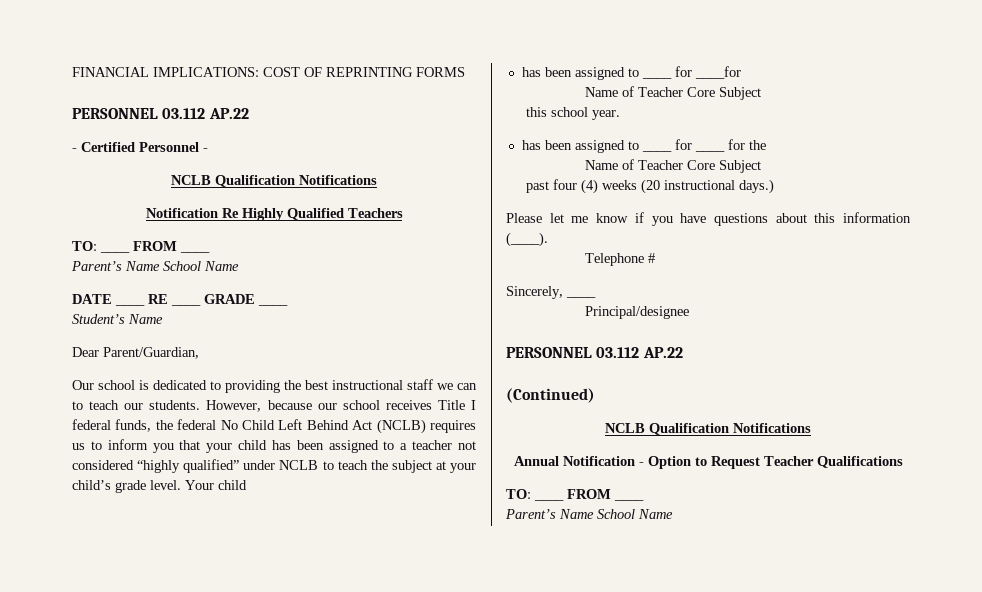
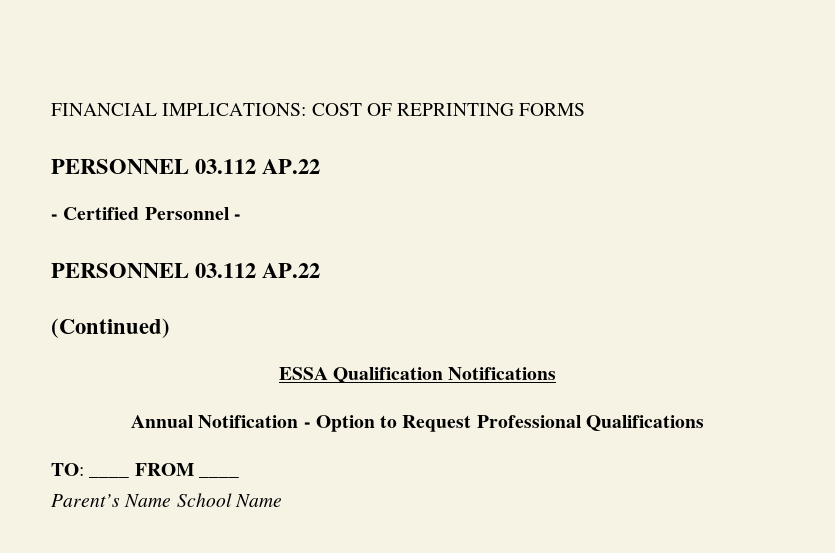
  - Certified Personnel -
- NCLB Qualification Notifications
- Notification Re Highly Qualified Teachers
- TO: ____ FROM ____
- Parent’s Name School Name
- DATE ____ RE ____ GRADE ____
- Student’s Name
- Dear Parent/Guardian,
- Our school is dedicated to providing the best instructional staff we can to teach our students. However, because our school receives Title I federal funds, the federal No Child Left Behind Act (NCLB) requires us to inform you that your child has been assigned to a teacher not considered “highly qualified” under NCLB to teach the subject at your child’s grade level. Your child
- has been assigned to ____ for ____for
- Name of Teacher Core Subject
- this school year.
- has been assigned to ____ for ____ for the
- Name of Teacher Core Subject
- past four (4) weeks (20 instructional days.)
- Please let me know if you have questions about this information (____).
- Telephone #
- Sincerely, ____
- Principal/designee
  (Continued)
- NCLB Qualification Notifications
+ ESSA Qualification Notifications
- Annual Notification - Option to Request Teacher Qualifications
+ Annual Notification - Option to Request Professional Qualifications

